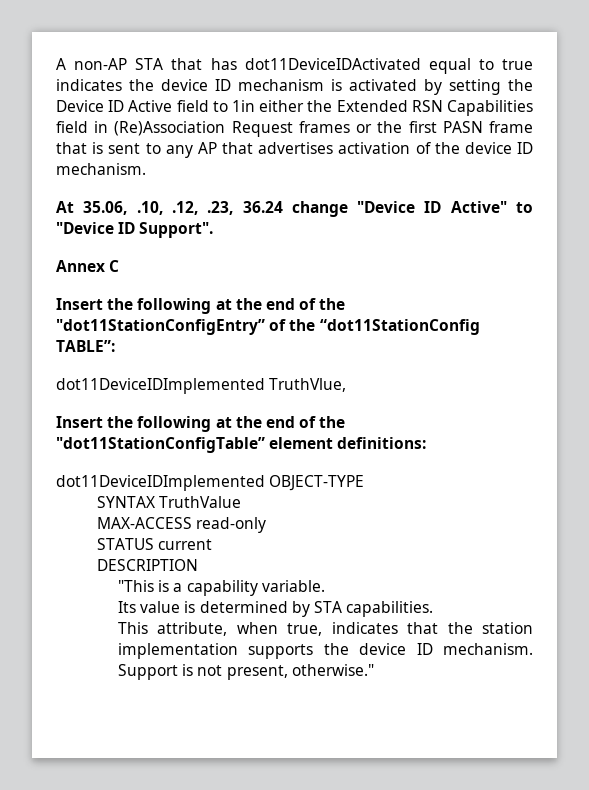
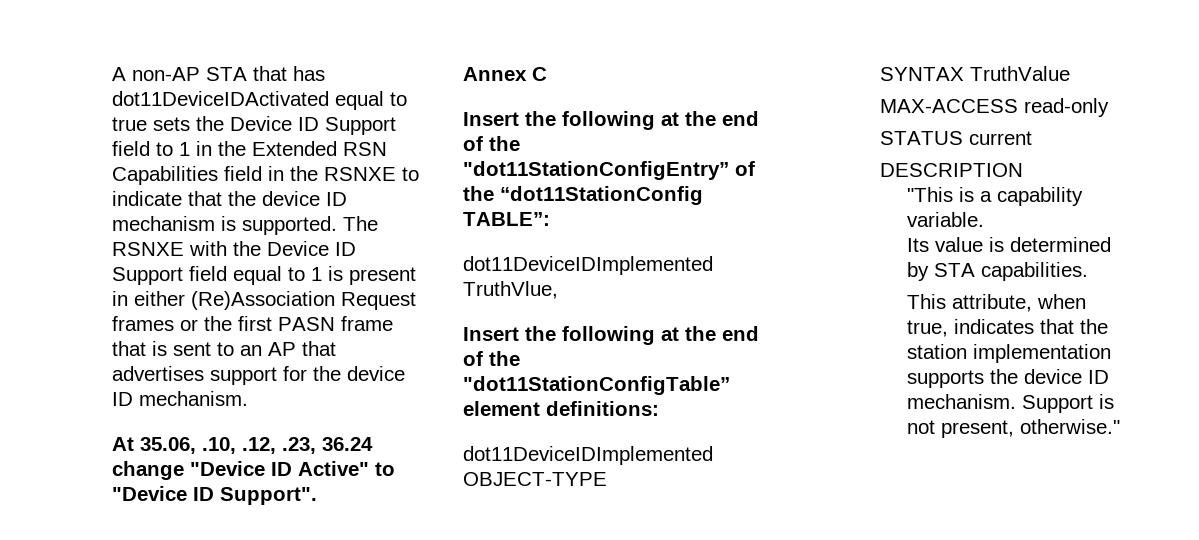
- A non-AP STA that has dot11DeviceIDActivated equal to true indicates the device ID mechanism is activated by setting the Device ID Active field to 1in either the Extended RSN Capabilities field in (Re)Association Request frames or the first PASN frame that is sent to any AP that advertises activation of the device ID mechanism.
+ A non-AP STA that has dot11DeviceIDActivated equal to true sets the Device ID Support field to 1 in the Extended RSN Capabilities field in the RSNXE to indicate that the device ID mechanism is supported. The RSNXE with the Device ID Support field equal to 1 is present in either (Re)Association Request frames or the first PASN frame that is sent to an AP that advertises support for the device ID mechanism.

